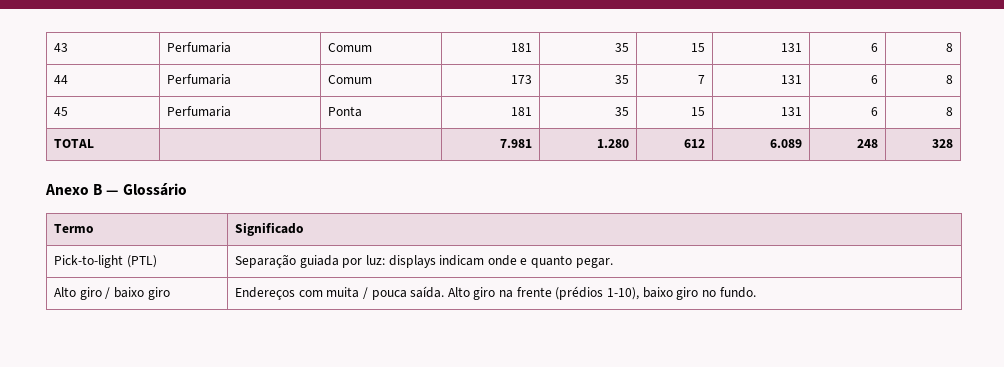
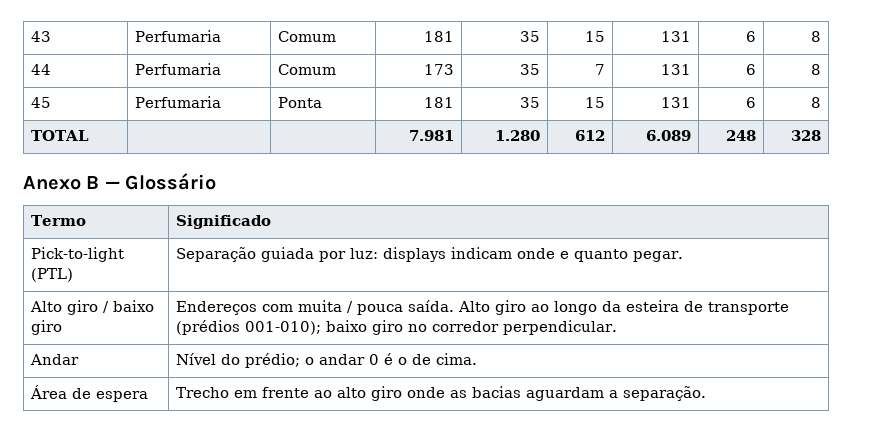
- Alto giro / baixo giro | Endereços com muita / pouca saída. Alto giro na frente (prédios 1-10), baixo giro no fundo.
+ Alto giro / baixo giro | Endereços com muita / pouca saída. Alto giro ao longo da esteira de transporte (prédios 001-010); baixo giro no corredor perpendicular.
+ Andar | Nível do prédio; o andar 0 é o de cima.
+ Área de espera | Trecho em frente ao alto giro onde as bacias aguardam a separação.

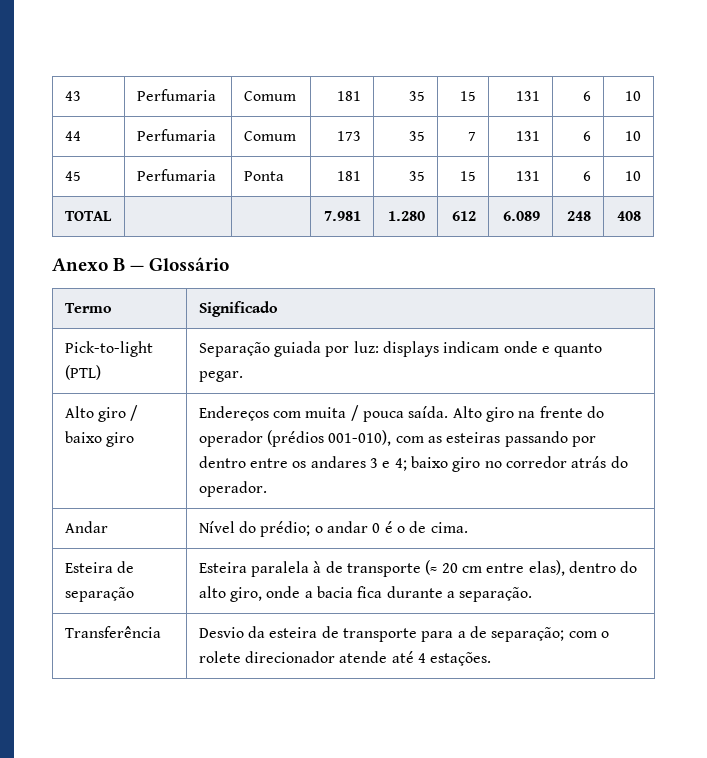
- 43 | Perfumaria | Comum | 181 | 35 | 15 | 131 | 6 | 8
+ 43 | Perfumaria | Comum | 181 | 35 | 15 | 131 | 6 | 10
- 44 | Perfumaria | Comum | 173 | 35 | 7 | 131 | 6 | 8
+ 44 | Perfumaria | Comum | 173 | 35 | 7 | 131 | 6 | 10
- 45 | Perfumaria | Ponta | 181 | 35 | 15 | 131 | 6 | 8
+ 45 | Perfumaria | Ponta | 181 | 35 | 15 | 131 | 6 | 10
- TOTAL | | | 7.981 | 1.280 | 612 | 6.089 | 248 | 328
+ TOTAL | | | 7.981 | 1.280 | 612 | 6.089 | 248 | 408
- Alto giro / baixo giro | Endereços com muita / pouca saída. Alto giro ao longo da esteira de transporte (prédios 001-010); baixo giro no corredor perpendicular.
+ Alto giro / baixo giro | Endereços com muita / pouca saída. Alto giro na frente do operador (prédios 001-010), com as esteiras passando por dentro entre os andares 3 e 4; baixo giro no corredor atrás do operador.
- Área de espera | Trecho em frente ao alto giro onde as bacias aguardam a separação.
+ Esteira de separação | Esteira paralela à de transporte (≈ 20 cm entre elas), dentro do alto giro, onde a bacia fica durante a separação.
+ Transferência | Desvio da esteira de transporte para a de separação; com o rolete direcionador atende até 4 estações.

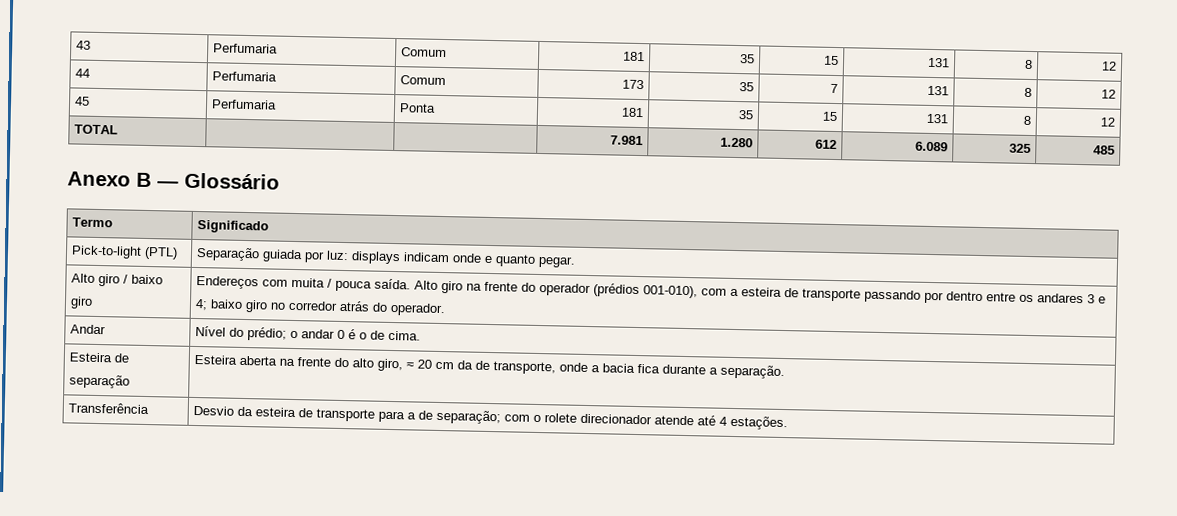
- 43 | Perfumaria | Comum | 181 | 35 | 15 | 131 | 6 | 10
+ 43 | Perfumaria | Comum | 181 | 35 | 15 | 131 | 8 | 12
- 44 | Perfumaria | Comum | 173 | 35 | 7 | 131 | 6 | 10
+ 44 | Perfumaria | Comum | 173 | 35 | 7 | 131 | 8 | 12
- 45 | Perfumaria | Ponta | 181 | 35 | 15 | 131 | 6 | 10
+ 45 | Perfumaria | Ponta | 181 | 35 | 15 | 131 | 8 | 12
- TOTAL | | | 7.981 | 1.280 | 612 | 6.089 | 248 | 408
+ TOTAL | | | 7.981 | 1.280 | 612 | 6.089 | 325 | 485
- Alto giro / baixo giro | Endereços com muita / pouca saída. Alto giro na frente do operador (prédios 001-010), com as esteiras passando por dentro entre os andares 3 e 4; baixo giro no corredor atrás do operador.
+ Alto giro / baixo giro | Endereços com muita / pouca saída. Alto giro na frente do operador (prédios 001-010), com a esteira de transporte passando por dentro entre os andares 3 e 4; baixo giro no corredor atrás do operador.
- Esteira de separação | Esteira paralela à de transporte (≈ 20 cm entre elas), dentro do alto giro, onde a bacia fica durante a separação.
+ Esteira de separação | Esteira aberta na frente do alto giro, ≈ 20 cm da de transporte, onde a bacia fica durante a separação.

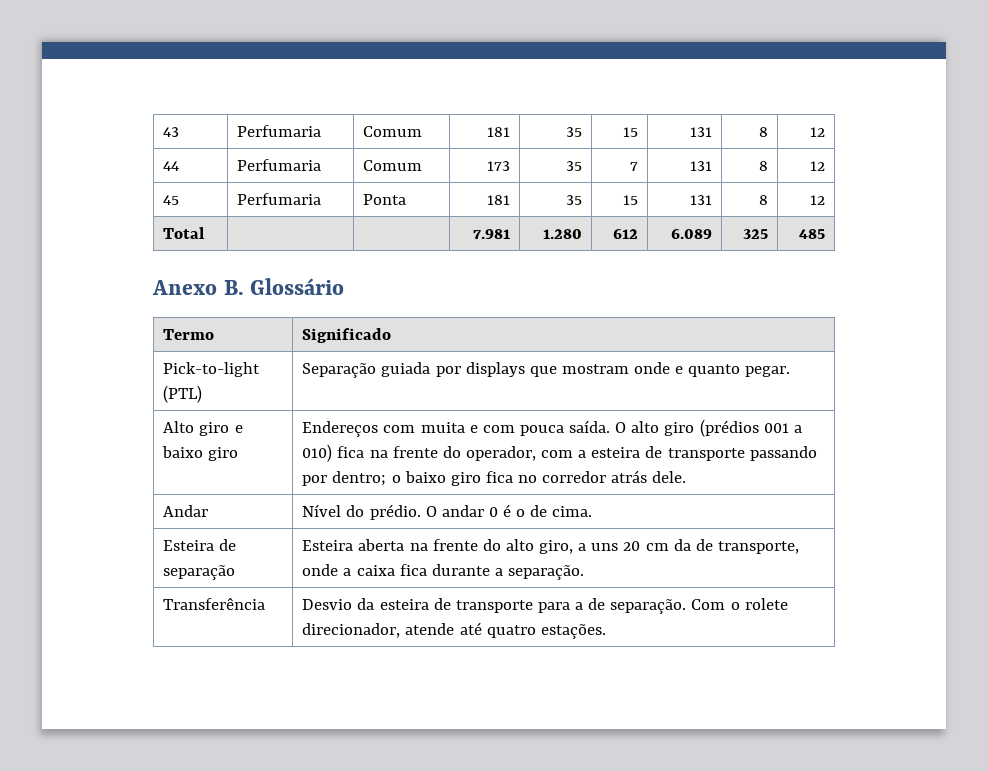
- TOTAL | | | 7.981 | 1.280 | 612 | 6.089 | 325 | 485
+ Total | | | 7.981 | 1.280 | 612 | 6.089 | 325 | 485
- Anexo B — Glossário
+ Anexo B. Glossário
- Pick-to-light (PTL) | Separação guiada por luz: displays indicam onde e quanto pegar.
+ Pick-to-light (PTL) | Separação guiada por displays que mostram onde e quanto pegar.
- Alto giro / baixo giro | Endereços com muita / pouca saída. Alto giro na frente do operador (prédios 001-010), com a esteira de transporte passando por dentro entre os andares 3 e 4; baixo giro no corredor atrás do operador.
+ Alto giro e baixo giro | Endereços com muita e com pouca saída. O alto giro (prédios 001 a 010) fica na frente do operador, com a esteira de transporte passando por dentro; o baixo giro fica no corredor atrás dele.
- Andar | Nível do prédio; o andar 0 é o de cima.
+ Andar | Nível do prédio. O andar 0 é o de cima.
- Esteira de separação | Esteira aberta na frente do alto giro, ≈ 20 cm da de transporte, onde a bacia fica durante a separação.
+ Esteira de separação | Esteira aberta na frente do alto giro, a uns 20 cm da de transporte, onde a caixa fica durante a separação.
- Transferência | Desvio da esteira de transporte para a de separação; com o rolete direcionador atende até 4 estações.
+ Transferência | Desvio da esteira de transporte para a de separação. Com o rolete direcionador, atende até quatro estações.

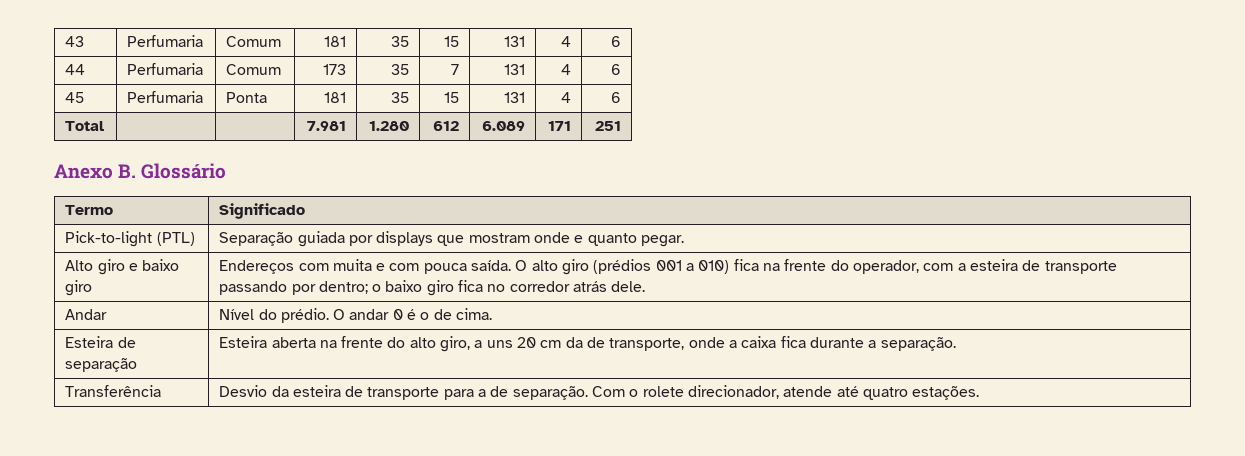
- 43 | Perfumaria | Comum | 181 | 35 | 15 | 131 | 8 | 12
+ 43 | Perfumaria | Comum | 181 | 35 | 15 | 131 | 4 | 6
- 44 | Perfumaria | Comum | 173 | 35 | 7 | 131 | 8 | 12
+ 44 | Perfumaria | Comum | 173 | 35 | 7 | 131 | 4 | 6
- 45 | Perfumaria | Ponta | 181 | 35 | 15 | 131 | 8 | 12
+ 45 | Perfumaria | Ponta | 181 | 35 | 15 | 131 | 4 | 6
- Total | | | 7.981 | 1.280 | 612 | 6.089 | 325 | 485
+ Total | | | 7.981 | 1.280 | 612 | 6.089 | 171 | 251

